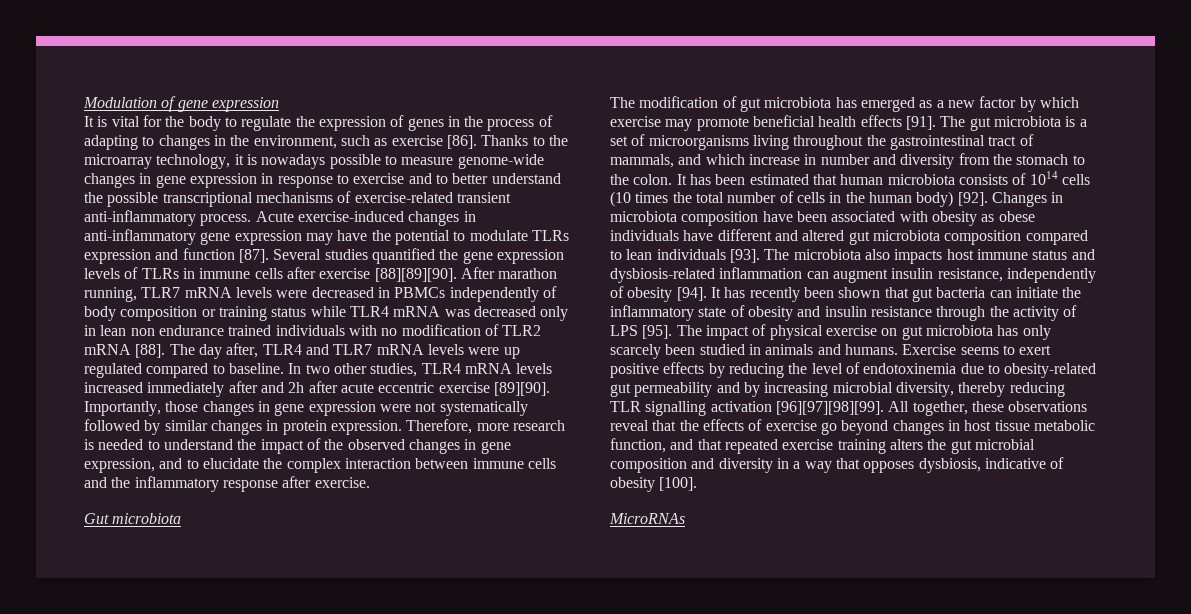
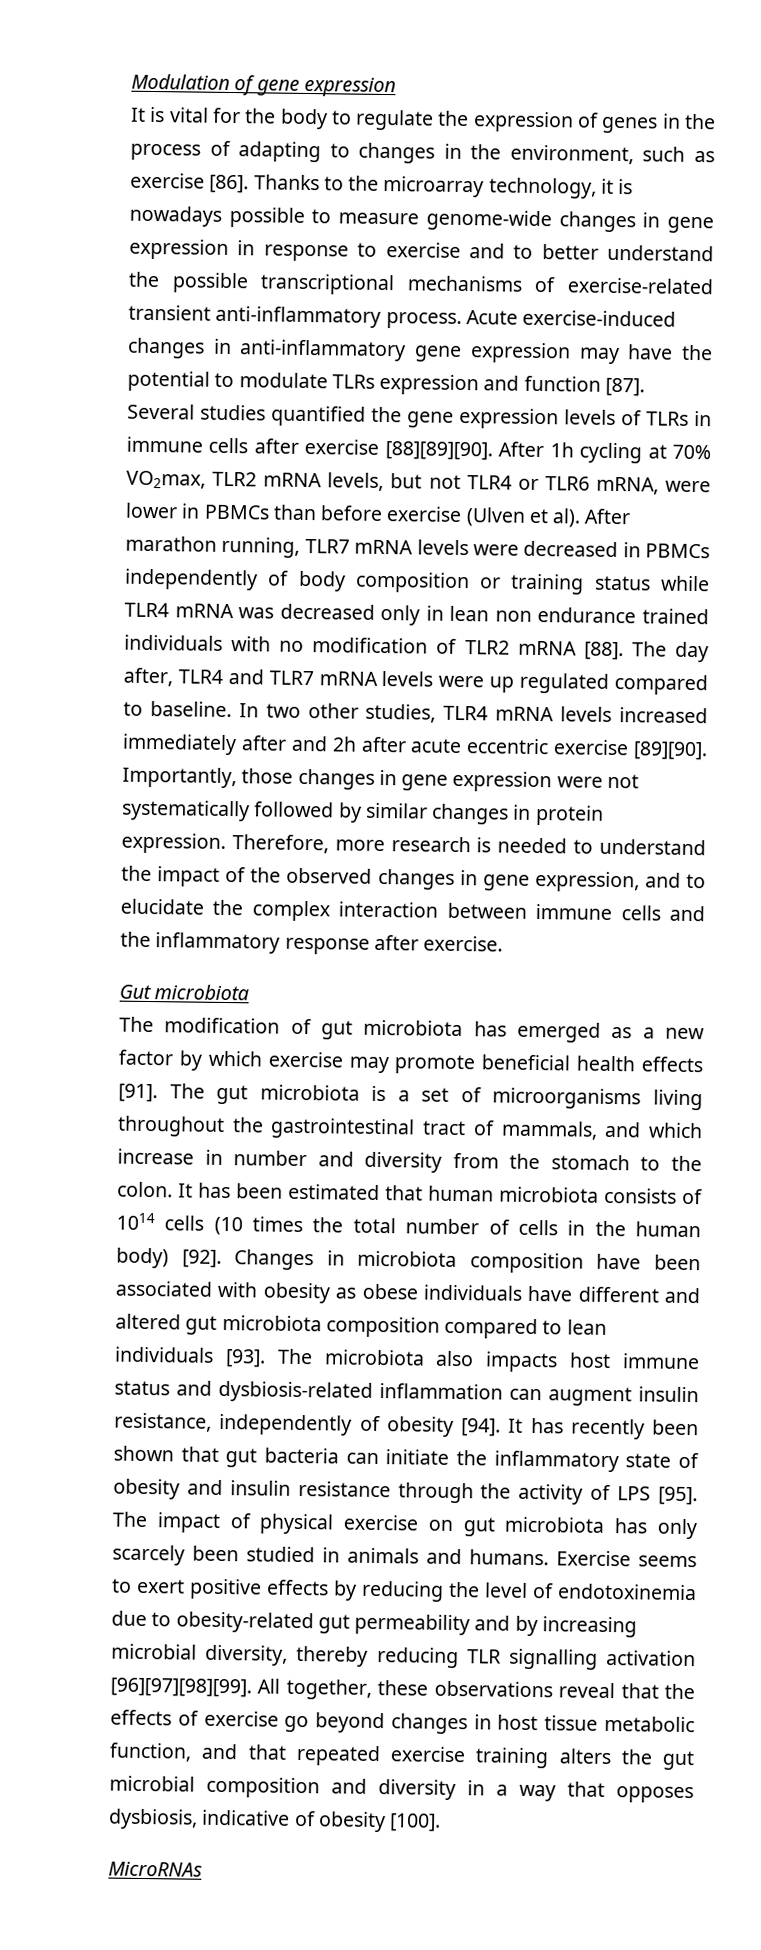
- After marathon running, TLR7 mRNA levels were decreased in PBMCs independently of body composition or training status while TLR4 mRNA was decreased only in lean non endurance trained individuals with no modification of TLR2 mRNA [88].
+ After 1h cycling at 70% VO2max, TLR2 mRNA levels, but not TLR4 or TLR6 mRNA, were lower in PBMCs than before exercise (Ulven et al). After marathon running, TLR7 mRNA levels were decreased in PBMCs independently of body composition or training status while TLR4 mRNA was decreased only in lean non endurance trained individuals with no modification of TLR2 mRNA [88].

